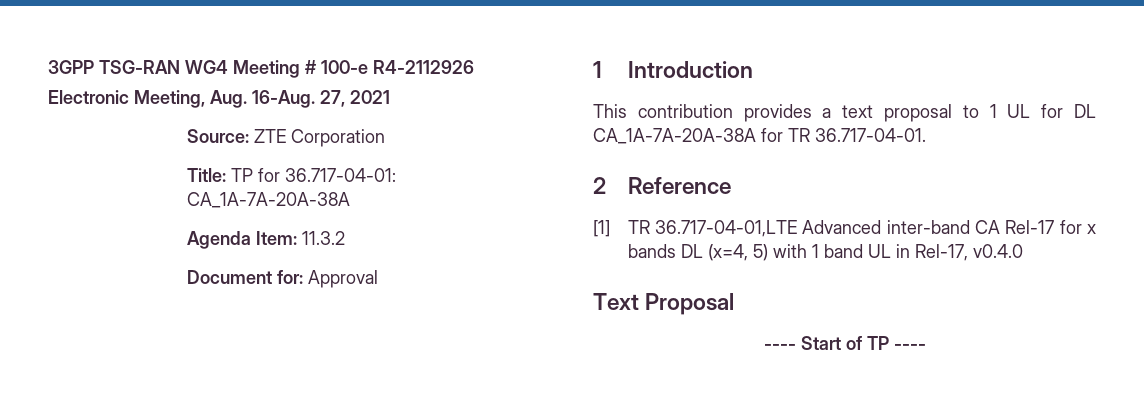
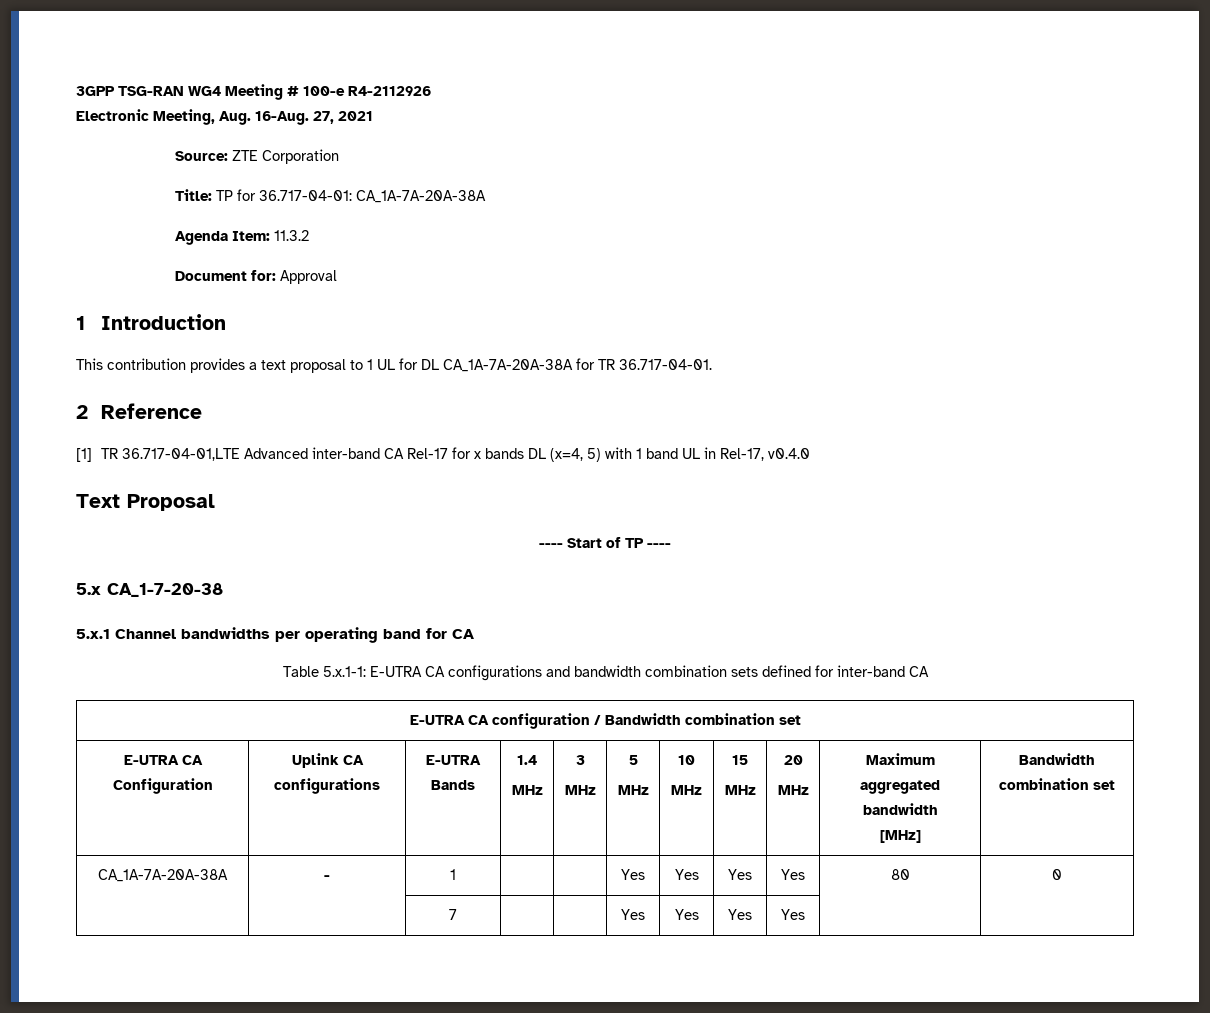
+ 5.x CA_1-7-20-38
+ 5.x.1 Channel bandwidths per operating band for CA
+ Table 5.x.1-1: E-UTRA CA configurations and bandwidth combination sets defined for inter-band CA
+ E-UTRA CA configuration / Bandwidth combination set
+ E-UTRA CA Configuration | Uplink CA configurations | E-UTRA Bands | 1.4
+ MHz | 3
+ MHz | 5
+ MHz | 10
+ MHz | 15
+ MHz | 20
+ MHz | Maximum aggregated bandwidth
+ [MHz] | Bandwidth combination set
+ CA_1A-7A-20A-38A | - | 1 | | | Yes | Yes | Yes | Yes | 80 | 0
+ | | 7 | | | Yes | Yes | Yes | Yes | |

